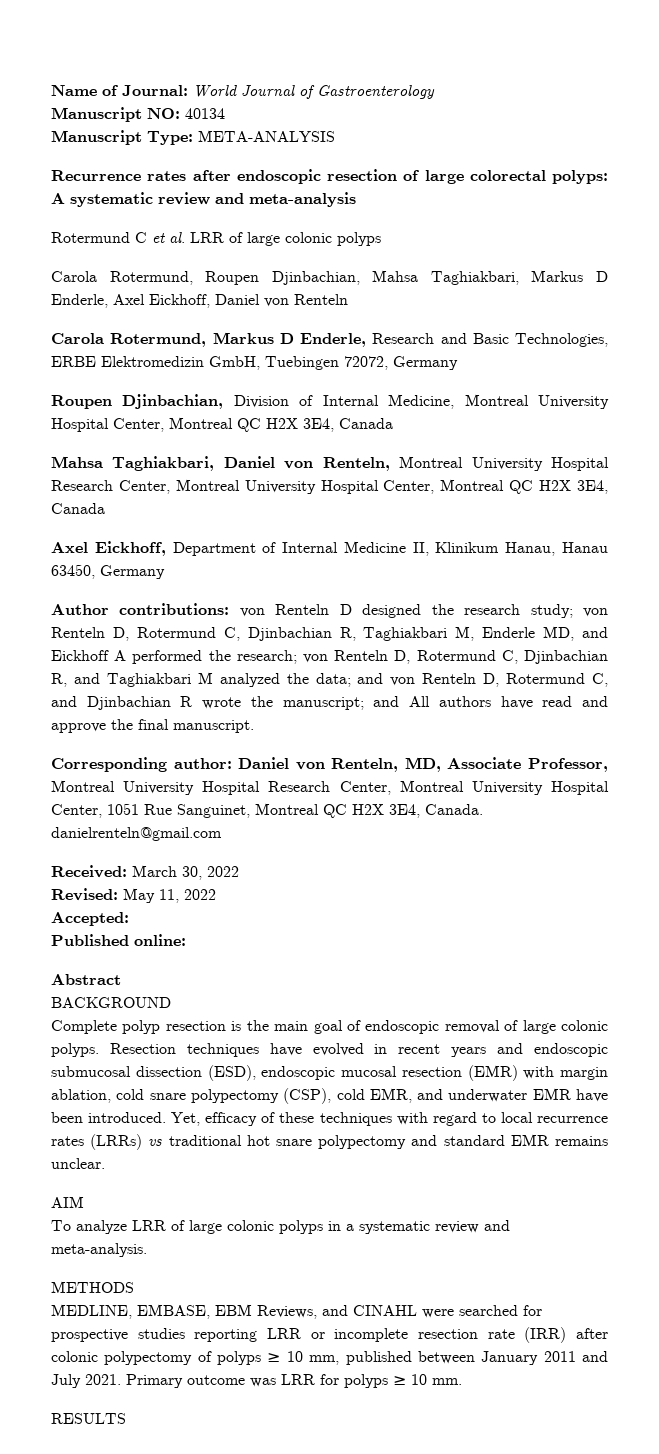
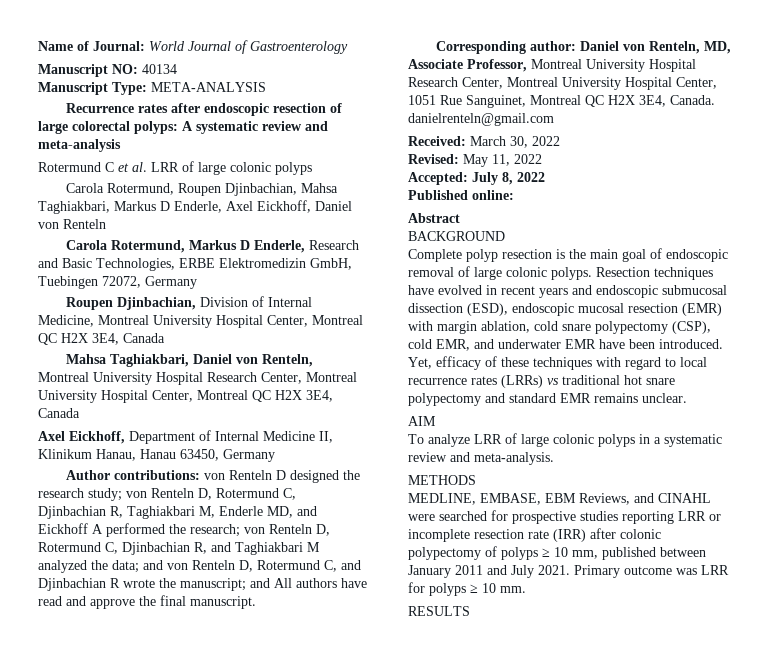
- Accepted:
+ Accepted: July 8, 2022

